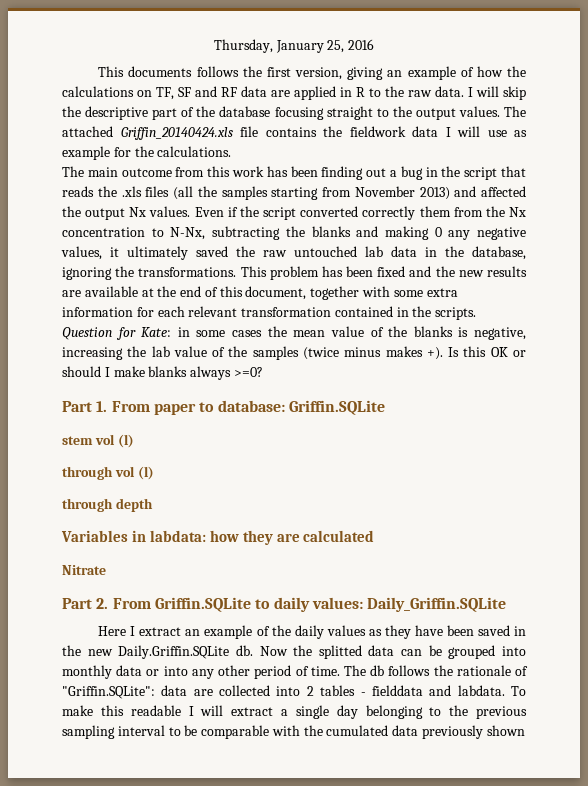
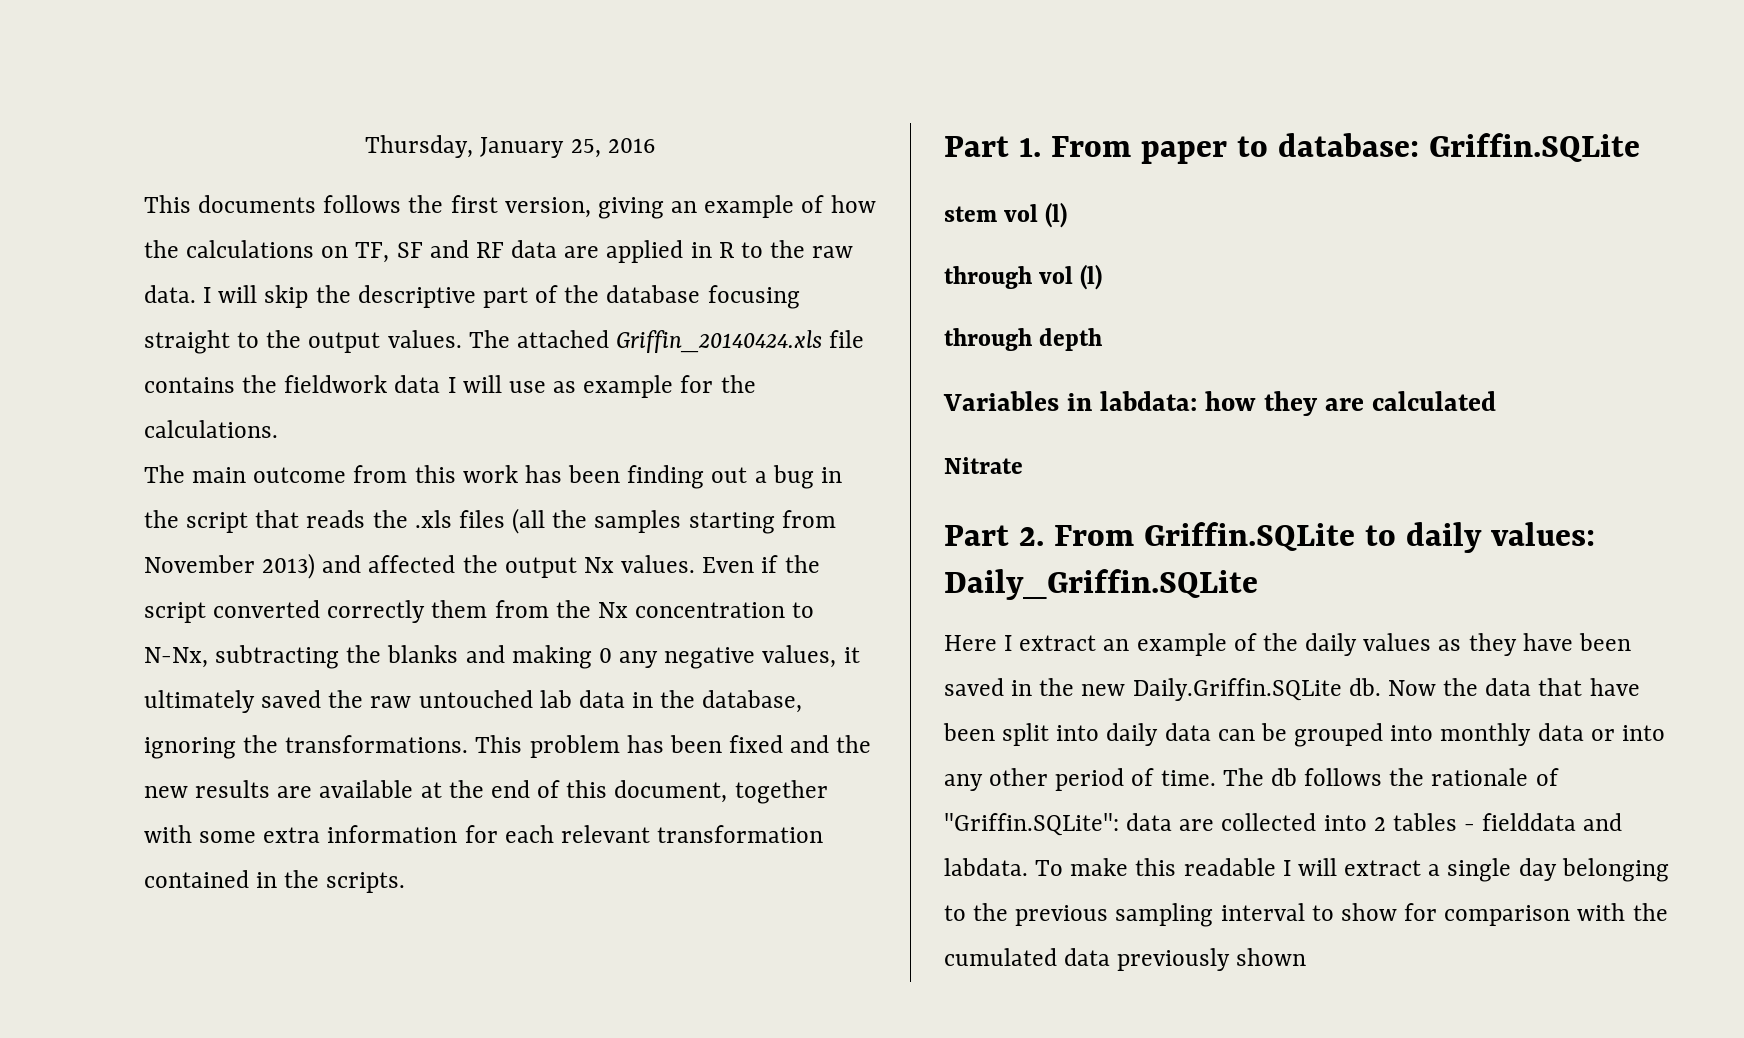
- Question for Kate: in some cases the mean value of the blanks is negative, increasing the lab value of the samples (twice minus makes +). Is this OK or should I make blanks always >=0?
- Now the splitted data can be grouped into monthly data or into any other period of time.
+ Now the data that have been split into daily data can be grouped into monthly data or into any other period of time.
- To make this readable I will extract a single day belonging to the previous sampling interval to be comparable with the cumulated data previously shown
+ To make this readable I will extract a single day belonging to the previous sampling interval to show for comparison with the cumulated data previously shown

